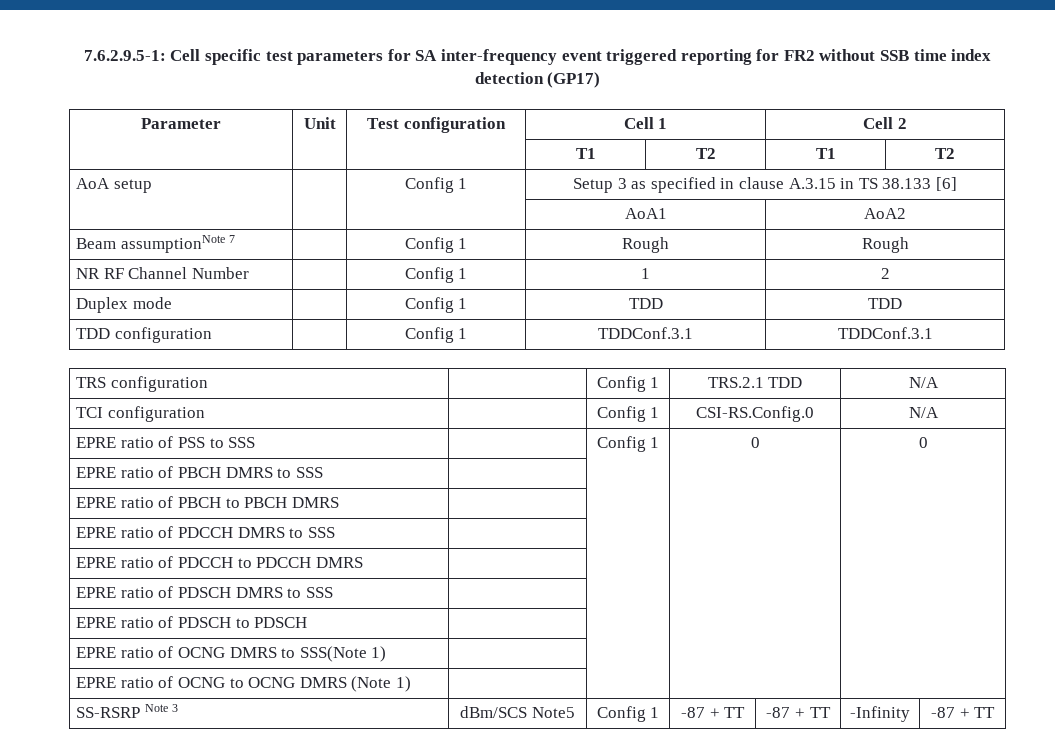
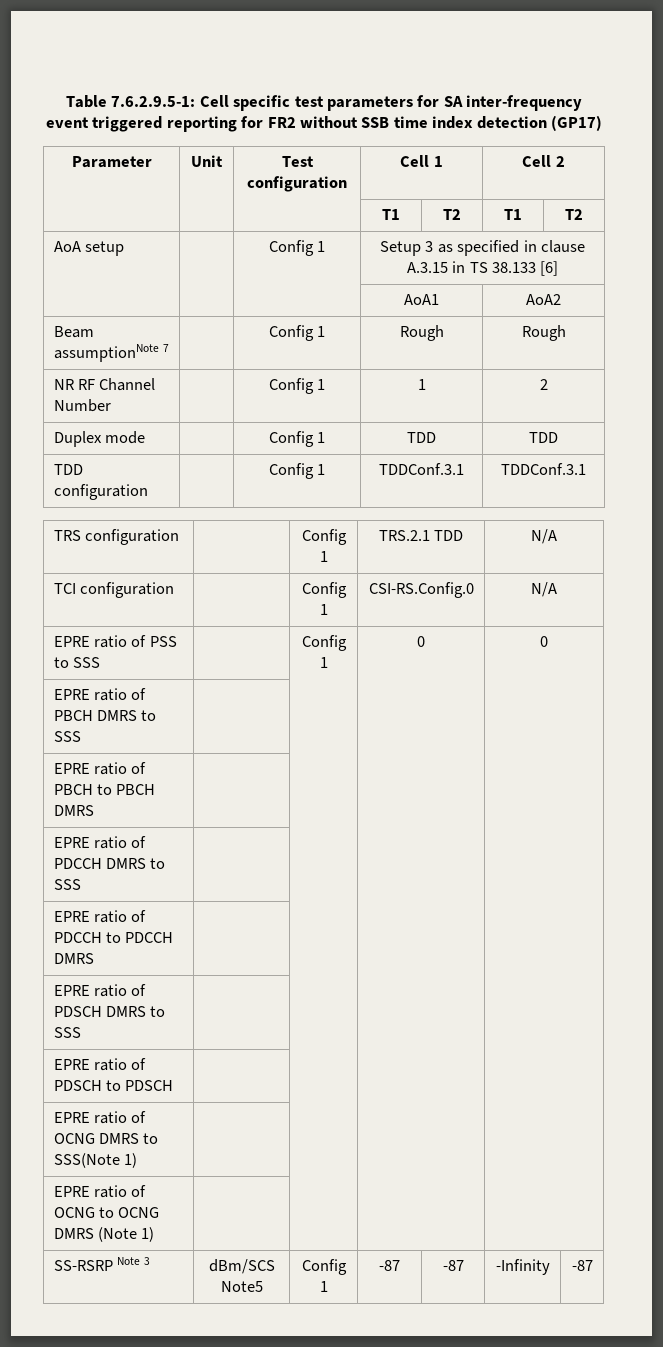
- 7.6.2.9.5-1: Cell specific test parameters for SA inter-frequency event triggered reporting for FR2 without SSB time index detection (GP17)
+ Table 7.6.2.9.5-1: Cell specific test parameters for SA inter-frequency event triggered reporting for FR2 without SSB time index detection (GP17)
- SS-RSRP Note 3 | dBm/SCS Note5 | Config 1 | -87 + TT | -87 + TT | -Infinity | -87 + TT
+ SS-RSRP Note 3 | dBm/SCS Note5 | Config 1 | -87 | -87 | -Infinity | -87

